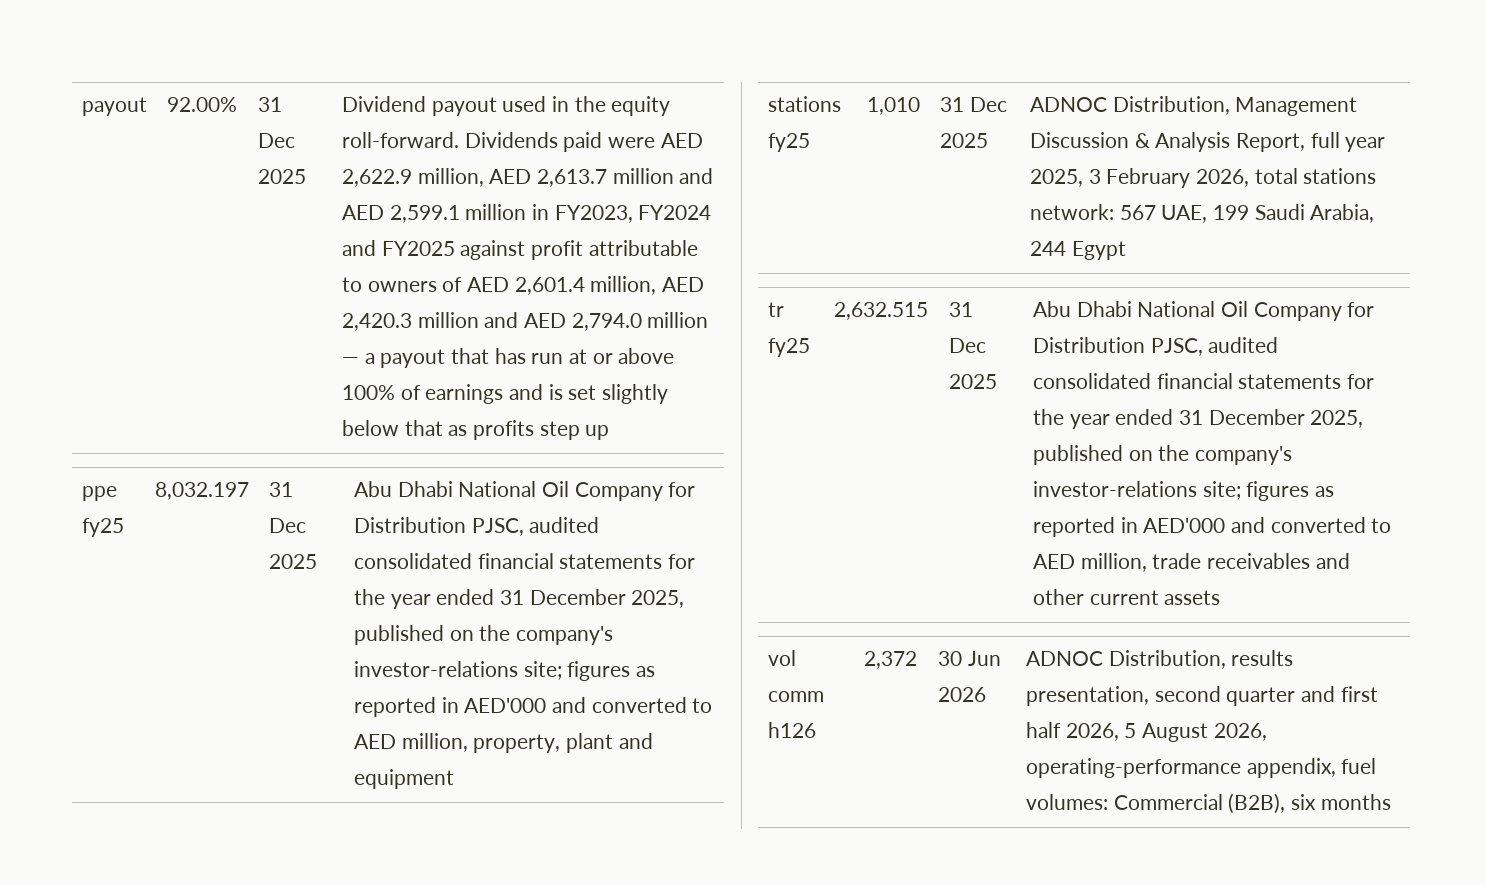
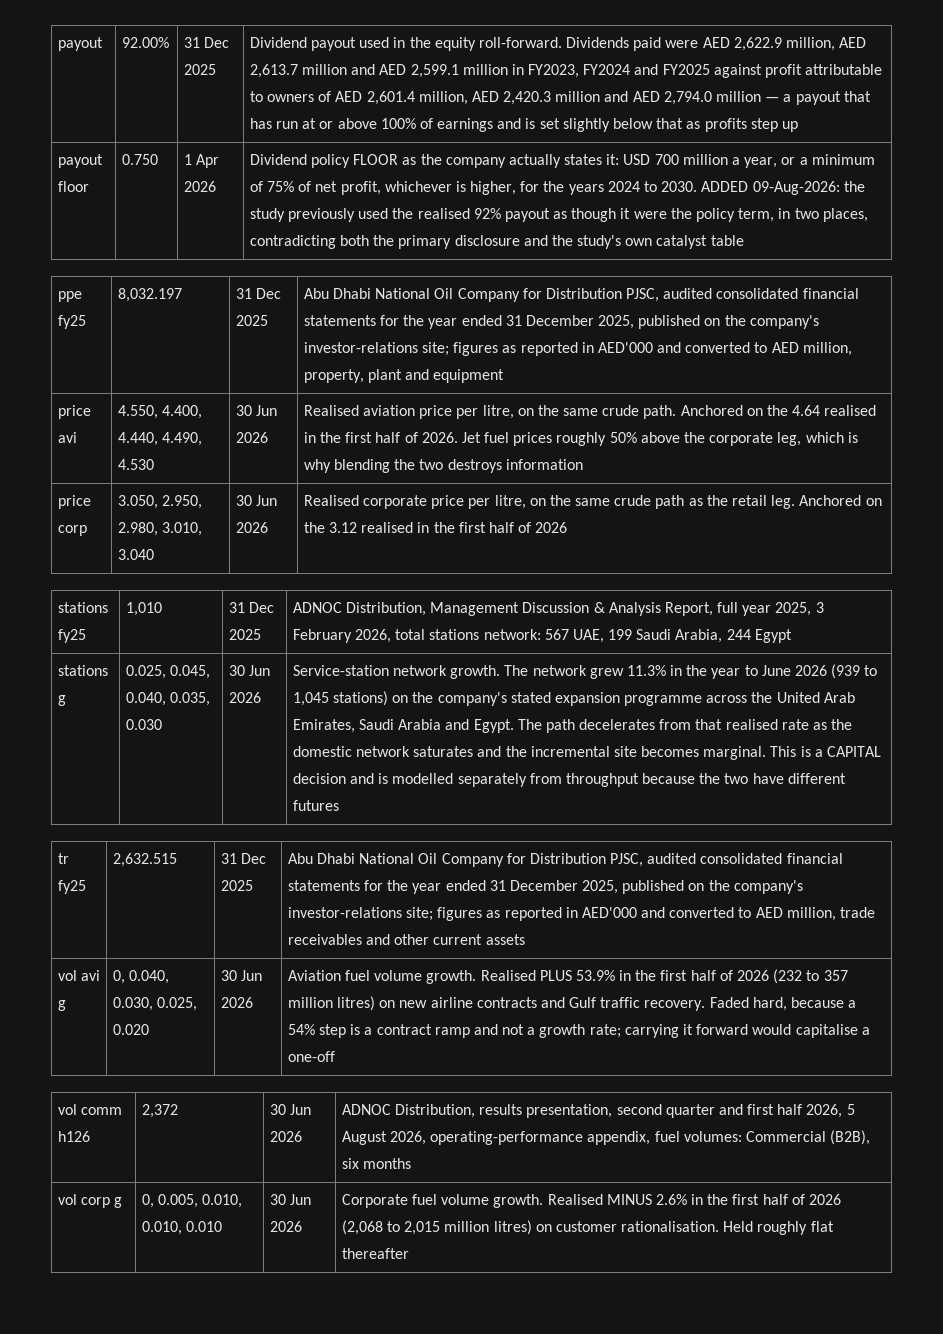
+ payout floor | 0.750 | 1 Apr 2026 | Dividend policy FLOOR as the company actually states it: USD 700 million a year, or a minimum of 75% of net profit, whichever is higher, for the years 2024 to 2030. ADDED 09-Aug-2026: the study previously used the realised 92% payout as though it were the policy term, in two places, contradicting both the primary disclosure and the study's own catalyst table
+ price avi | 4.550, 4.400, 4.440, 4.490, 4.530 | 30 Jun 2026 | Realised aviation price per litre, on the same crude path. Anchored on the 4.64 realised in the first half of 2026. Jet fuel prices roughly 50% above the corporate leg, which is why blending the two destroys information
+ price corp | 3.050, 2.950, 2.980, 3.010, 3.040 | 30 Jun 2026 | Realised corporate price per litre, on the same crude path as the retail leg. Anchored on the 3.12 realised in the first half of 2026
+ stations g | 0.025, 0.045, 0.040, 0.035, 0.030 | 30 Jun 2026 | Service-station network growth. The network grew 11.3% in the year to June 2026 (939 to 1,045 stations) on the company's stated expansion programme across the United Arab Emirates, Saudi Arabia and Egypt. The path decelerates from that realised rate as the domestic network saturates and the incremental site becomes marginal. This is a CAPITAL decision and is modelled separately from throughput because the two have different futures
+ vol avi g | 0, 0.040, 0.030, 0.025, 0.020 | 30 Jun 2026 | Aviation fuel volume growth. Realised PLUS 53.9% in the first half of 2026 (232 to 357 million litres) on new airline contracts and Gulf traffic recovery. Faded hard, because a 54% step is a contract ramp and not a growth rate; carrying it forward would capitalise a one-off
+ vol corp g | 0, 0.005, 0.010, 0.010, 0.010 | 30 Jun 2026 | Corporate fuel volume growth. Realised MINUS 2.6% in the first half of 2026 (2,068 to 2,015 million litres) on customer rationalisation. Held roughly flat thereafter

